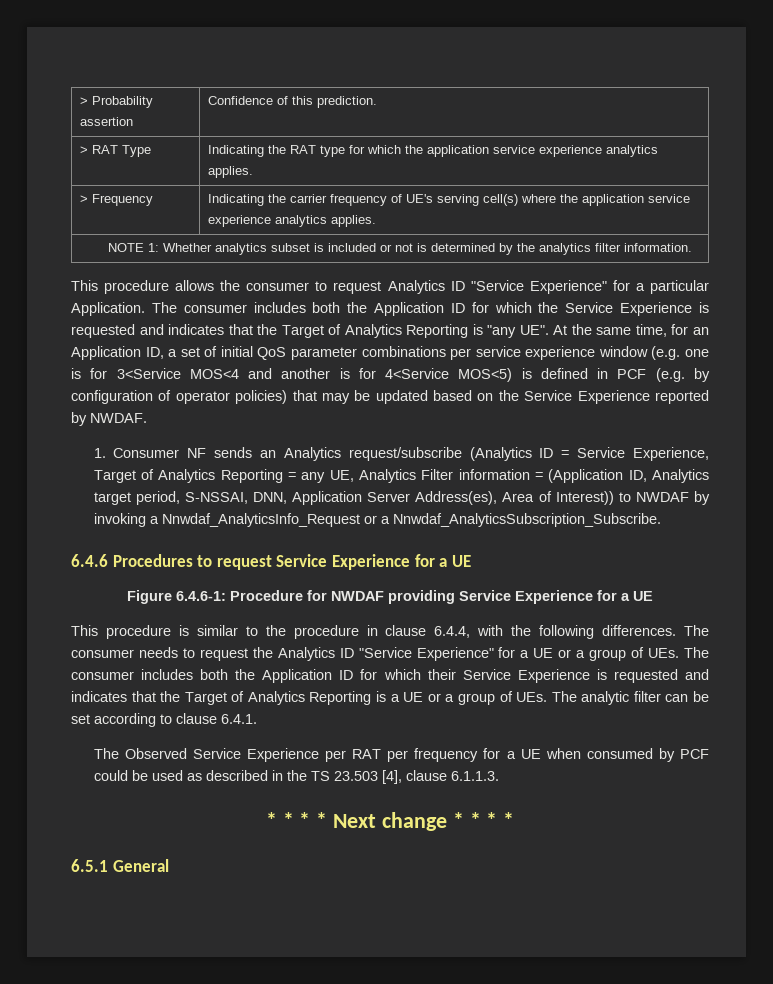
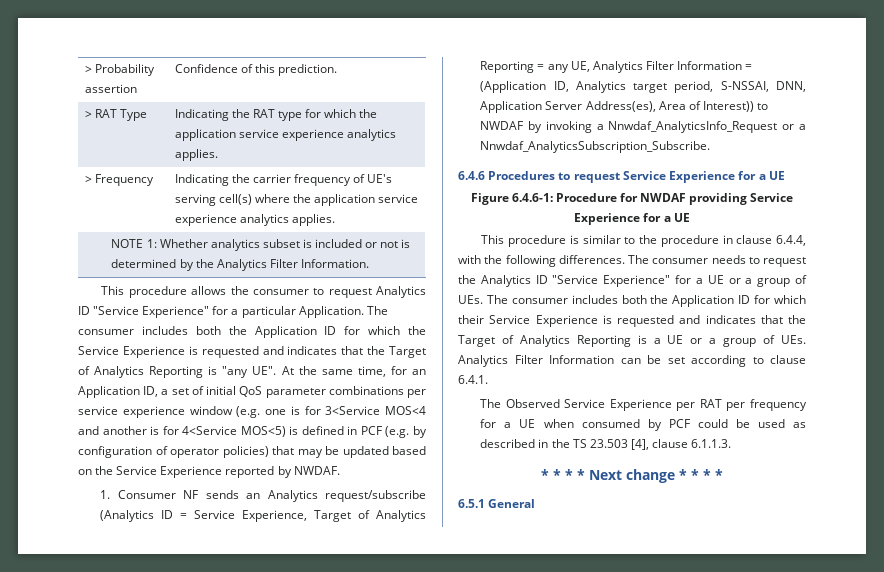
- NOTE 1: Whether analytics subset is included or not is determined by the analytics filter information.
+ NOTE 1: Whether analytics subset is included or not is determined by the Analytics Filter Information.
- 1. Consumer NF sends an Analytics request/subscribe (Analytics ID = Service Experience, Target of Analytics Reporting = any UE, Analytics Filter information = (Application ID, Analytics target period, S-NSSAI, DNN, Application Server Address(es), Area of Interest)) to NWDAF by invoking a Nnwdaf_AnalyticsInfo_Request or a Nnwdaf_AnalyticsSubscription_Subscribe.
+ 1. Consumer NF sends an Analytics request/subscribe (Analytics ID = Service Experience, Target of Analytics Reporting = any UE, Analytics Filter Information = (Application ID, Analytics target period, S-NSSAI, DNN, Application Server Address(es), Area of Interest)) to NWDAF by invoking a Nnwdaf_AnalyticsInfo_Request or a Nnwdaf_AnalyticsSubscription_Subscribe.
- The consumer needs to request the Analytics ID "Service Experience" for a UE or a group of UEs. The consumer includes both the Application ID for which their Service Experience is requested and indicates that the Target of Analytics Reporting is a UE or a group of UEs. The analytic filter can be set according to clause 6.4.1.
+ The consumer needs to request the Analytics ID "Service Experience" for a UE or a group of UEs. The consumer includes both the Application ID for which their Service Experience is requested and indicates that the Target of Analytics Reporting is a UE or a group of UEs. Analytics Filter Information can be set according to clause 6.4.1.

